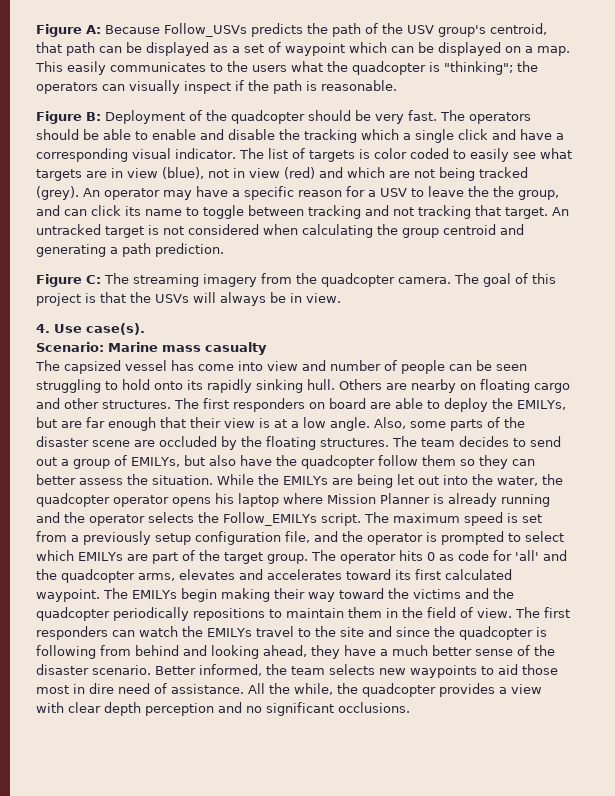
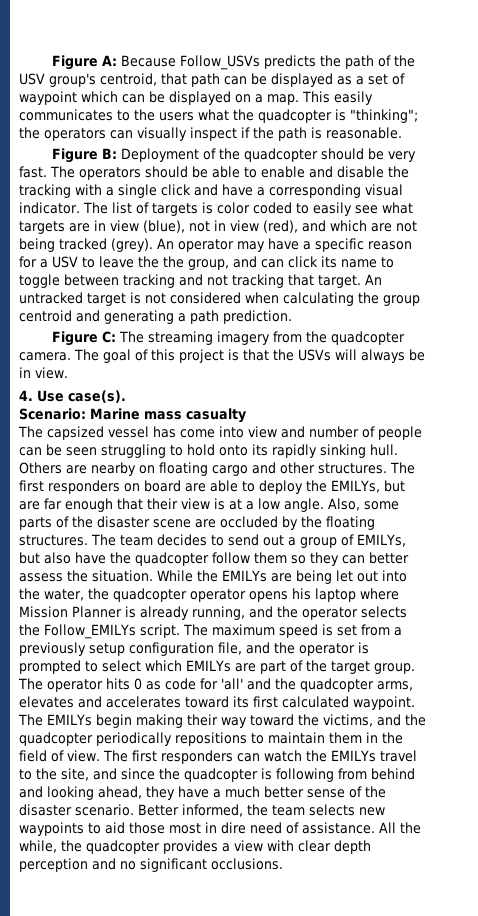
- The operators should be able to enable and disable the tracking which a single click and have a corresponding visual indicator.
+ The operators should be able to enable and disable the tracking with a single click and have a corresponding visual indicator.
- The list of targets is color coded to easily see what targets are in view (blue), not in view (red) and which are not being tracked (grey).
+ The list of targets is color coded to easily see what targets are in view (blue), not in view (red), and which are not being tracked (grey).
- While the EMILYs are being let out into the water, the quadcopter operator opens his laptop where Mission Planner is already running and the operator selects the Follow_EMILYs script.
+ While the EMILYs are being let out into the water, the quadcopter operator opens his laptop where Mission Planner is already running, and the operator selects the Follow_EMILYs script.
- The EMILYs begin making their way toward the victims and the quadcopter periodically repositions to maintain them in the field of view.
+ The EMILYs begin making their way toward the victims, and the quadcopter periodically repositions to maintain them in the field of view.
- The first responders can watch the EMILYs travel to the site and since the quadcopter is following from behind and looking ahead, they have a much better sense of the disaster scenario.
+ The first responders can watch the EMILYs travel to the site, and since the quadcopter is following from behind and looking ahead, they have a much better sense of the disaster scenario.

